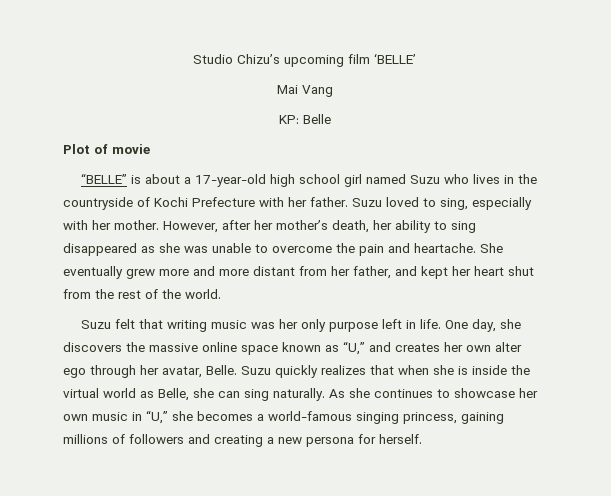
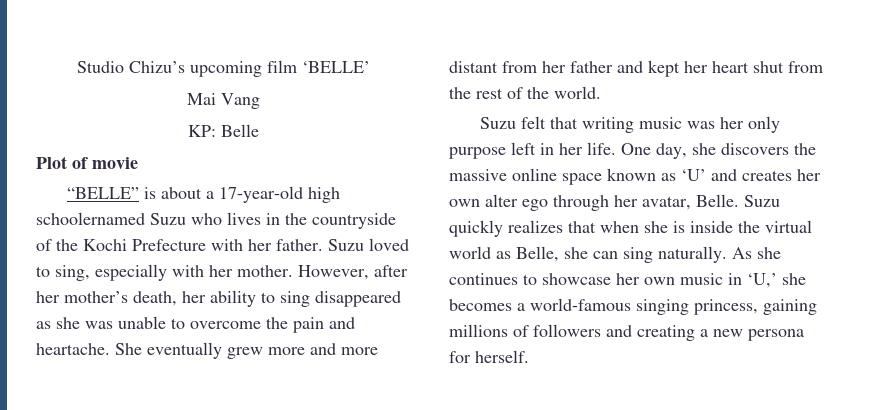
- “BELLE” is about a 17-year-old high school girl named Suzu who lives in the countryside of Kochi Prefecture with her father.
+ “BELLE” is about a 17-year-old high schoolernamed Suzu who lives in the countryside of the Kochi Prefecture with her father.
- She eventually grew more and more distant from her father, and kept her heart shut from the rest of the world.
+ She eventually grew more and more distant from her father and kept her heart shut from the rest of the world.
- Suzu felt that writing music was her only purpose left in life.
+ Suzu felt that writing music was her only purpose left in her life.
- One day, she discovers the massive online space known as “U,” and creates her own alter ego through her avatar, Belle.
+ One day, she discovers the massive online space known as ‘U’ and creates her own alter ego through her avatar, Belle.
- As she continues to showcase her own music in “U,” she becomes a world-famous singing princess, gaining millions of followers and creating a new persona for herself.
+ As she continues to showcase her own music in ‘U,’ she becomes a world-famous singing princess, gaining millions of followers and creating a new persona for herself.

